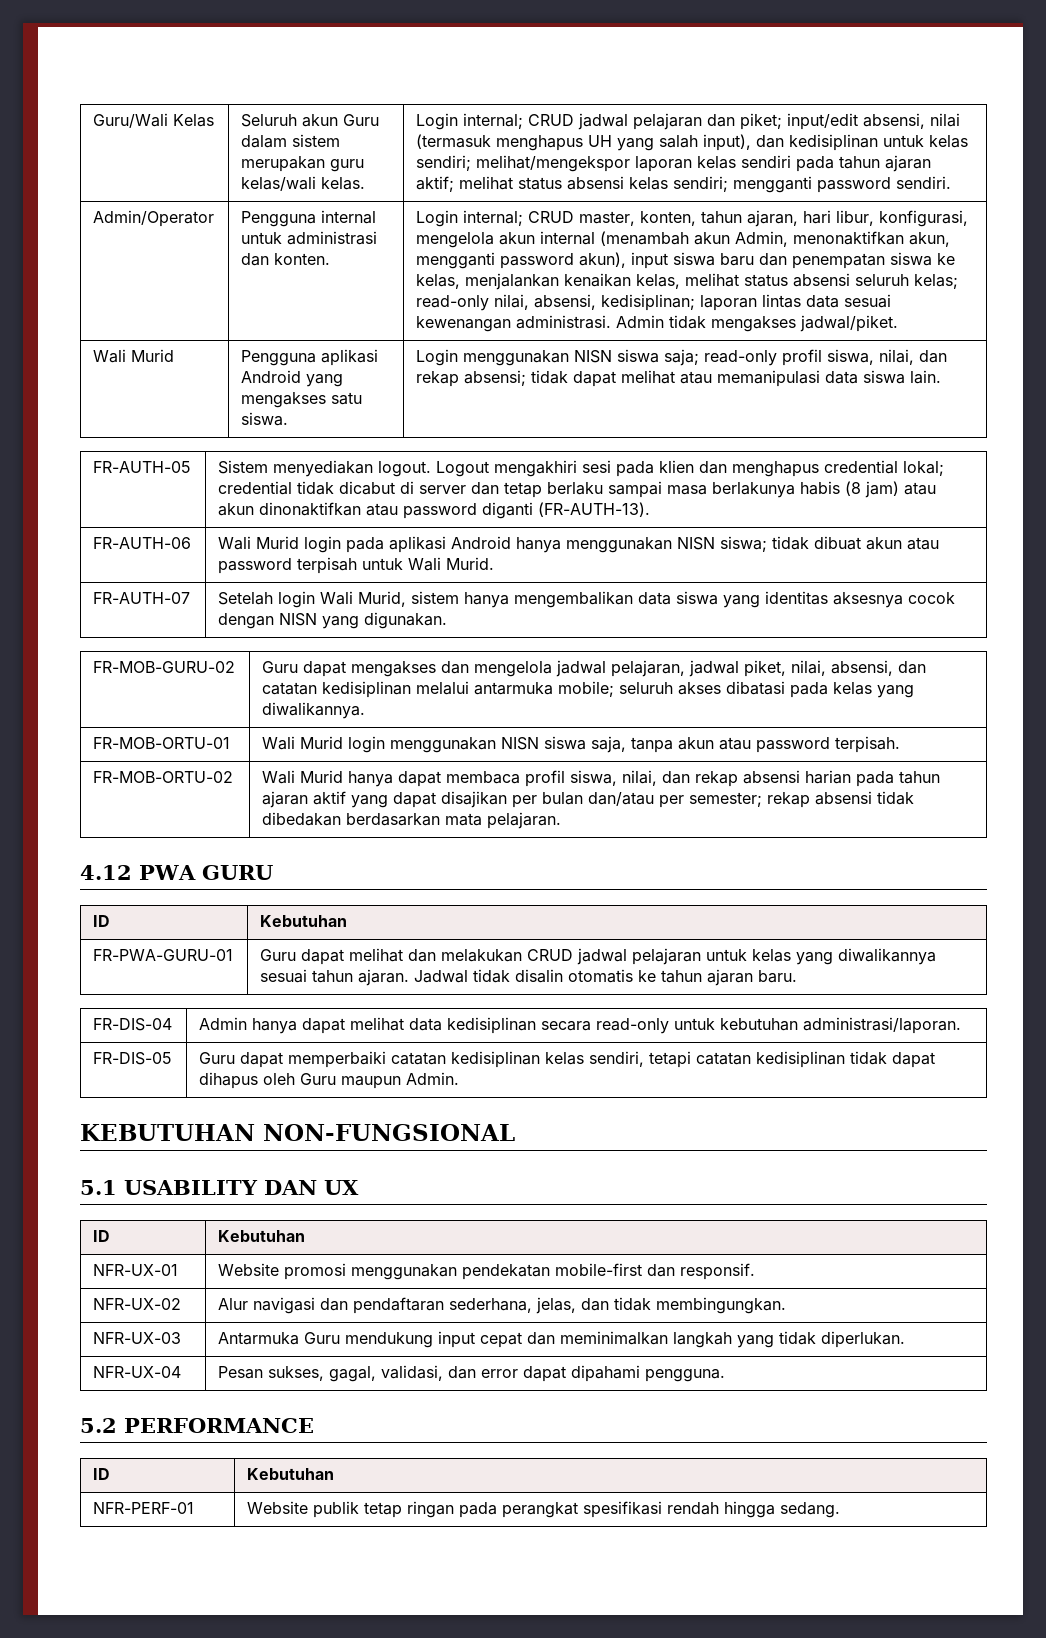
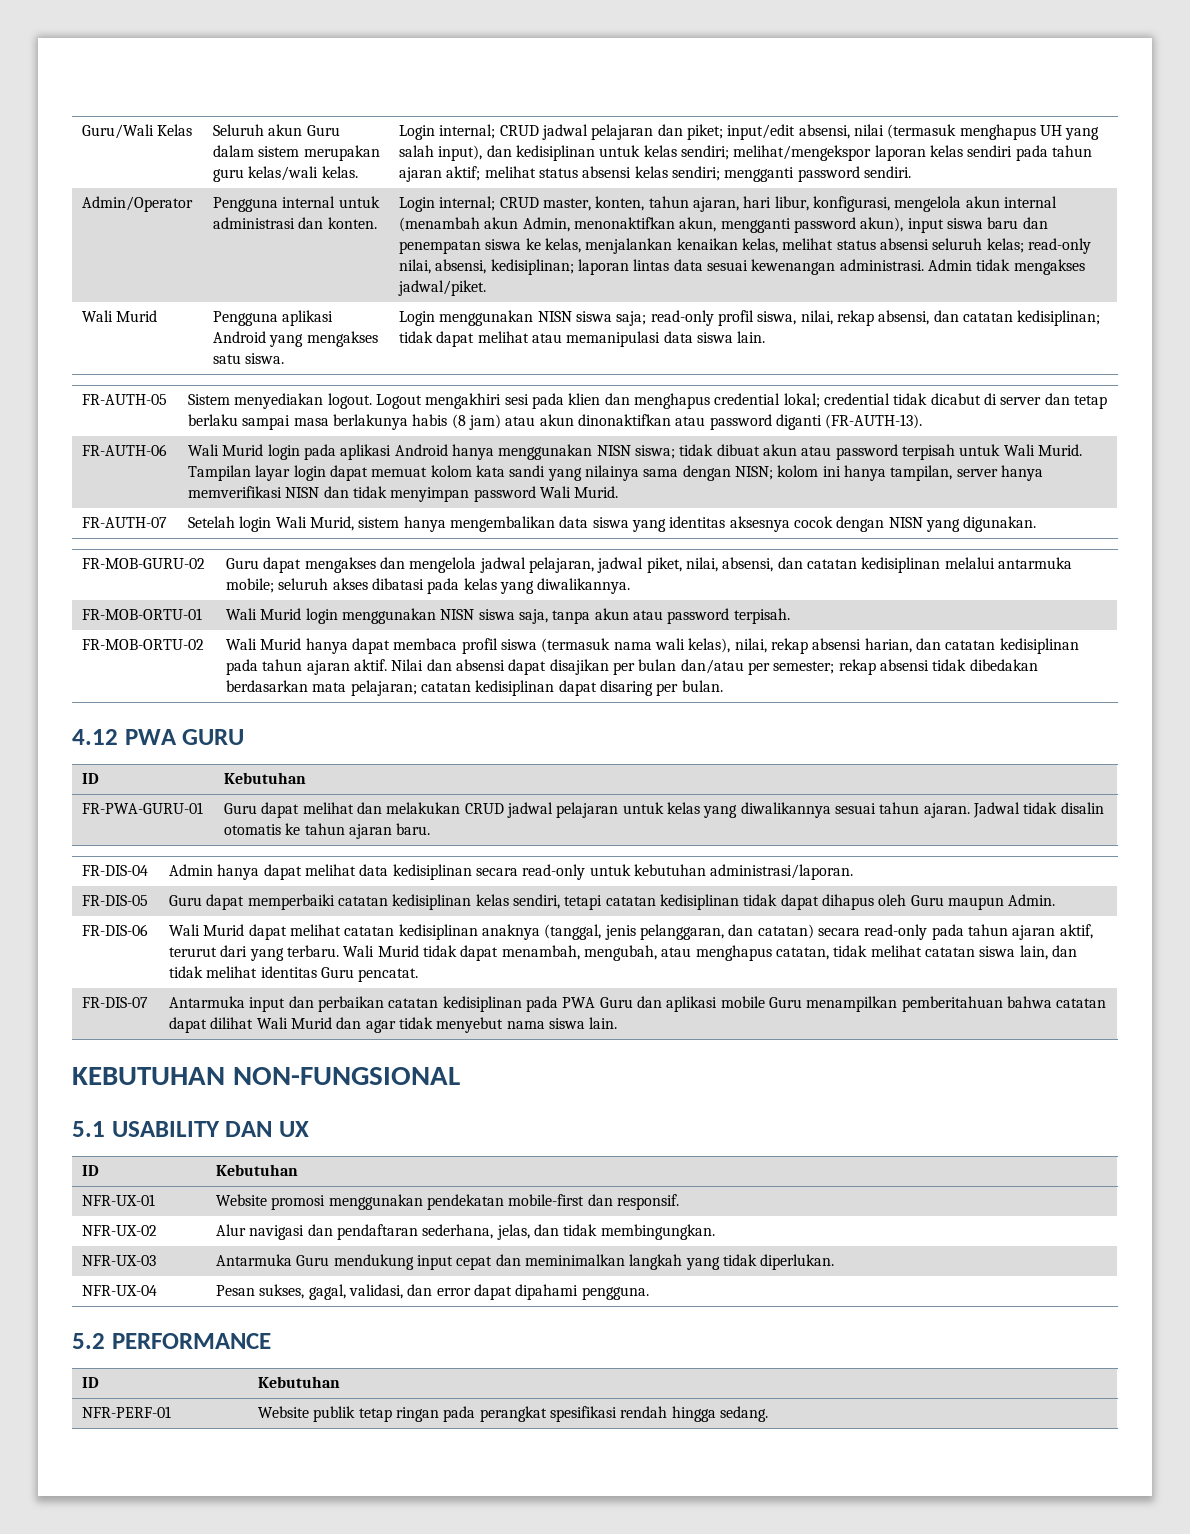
- Wali Murid | Pengguna aplikasi Android yang mengakses satu siswa. | Login menggunakan NISN siswa saja; read-only profil siswa, nilai, dan rekap absensi; tidak dapat melihat atau memanipulasi data siswa lain.
+ Wali Murid | Pengguna aplikasi Android yang mengakses satu siswa. | Login menggunakan NISN siswa saja; read-only profil siswa, nilai, rekap absensi, dan catatan kedisiplinan; tidak dapat melihat atau memanipulasi data siswa lain.
+ Tampilan layar login dapat memuat kolom kata sandi yang nilainya sama dengan NISN; kolom ini hanya tampilan, server hanya memverifikasi NISN dan tidak menyimpan password Wali Murid.
- Wali Murid hanya dapat membaca profil siswa, nilai, dan rekap absensi harian pada tahun ajaran aktif yang dapat disajikan per bulan dan/atau per semester; rekap absensi tidak dibedakan berdasarkan mata pelajaran.
+ Wali Murid hanya dapat membaca profil siswa (termasuk nama wali kelas), nilai, rekap absensi harian, dan catatan kedisiplinan pada tahun ajaran aktif. Nilai dan absensi dapat disajikan per bulan dan/atau per semester; rekap absensi tidak dibedakan berdasarkan mata pelajaran; catatan kedisiplinan dapat disaring per bulan.
+ FR-DIS-06 | Wali Murid dapat melihat catatan kedisiplinan anaknya (tanggal, jenis pelanggaran, dan catatan) secara read-only pada tahun ajaran aktif, terurut dari yang terbaru. Wali Murid tidak dapat menambah, mengubah, atau menghapus catatan, tidak melihat catatan siswa lain, dan tidak melihat identitas Guru pencatat.
+ FR-DIS-07 | Antarmuka input dan perbaikan catatan kedisiplinan pada PWA Guru dan aplikasi mobile Guru menampilkan pemberitahuan bahwa catatan dapat dilihat Wali Murid dan agar tidak menyebut nama siswa lain.

